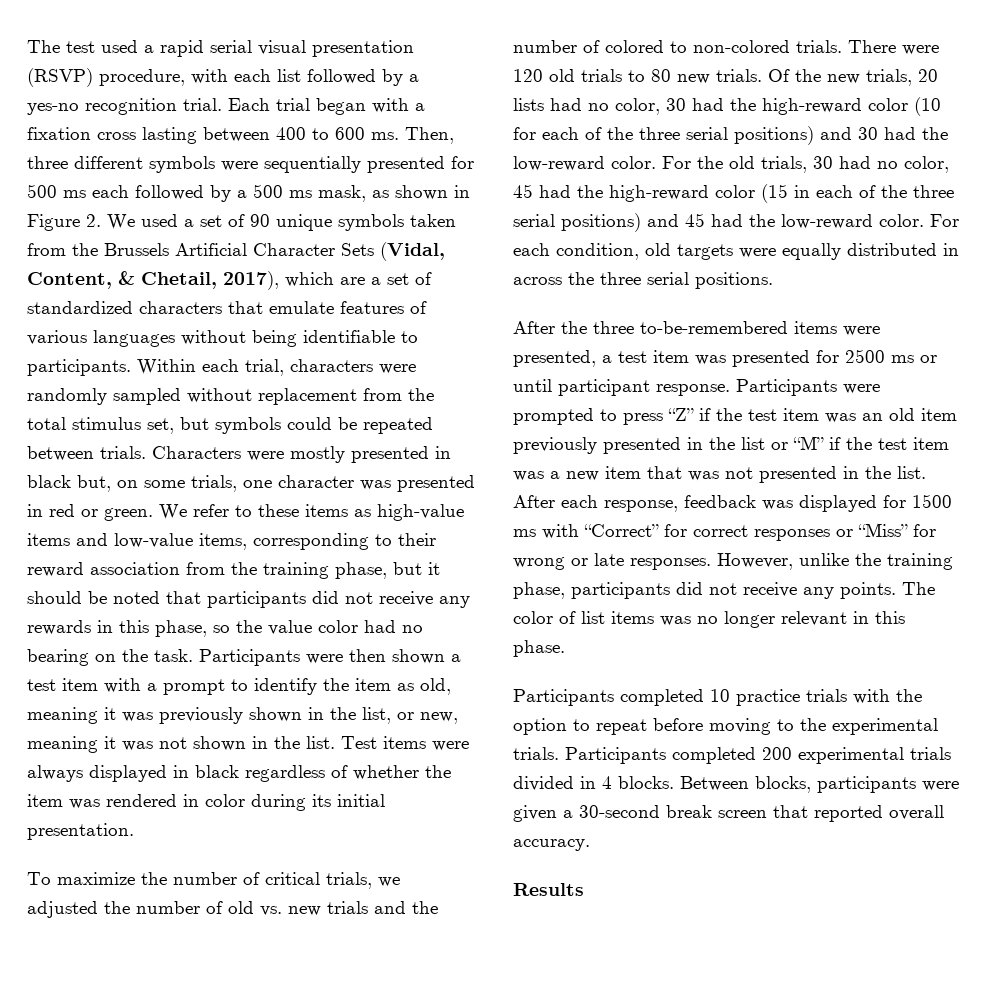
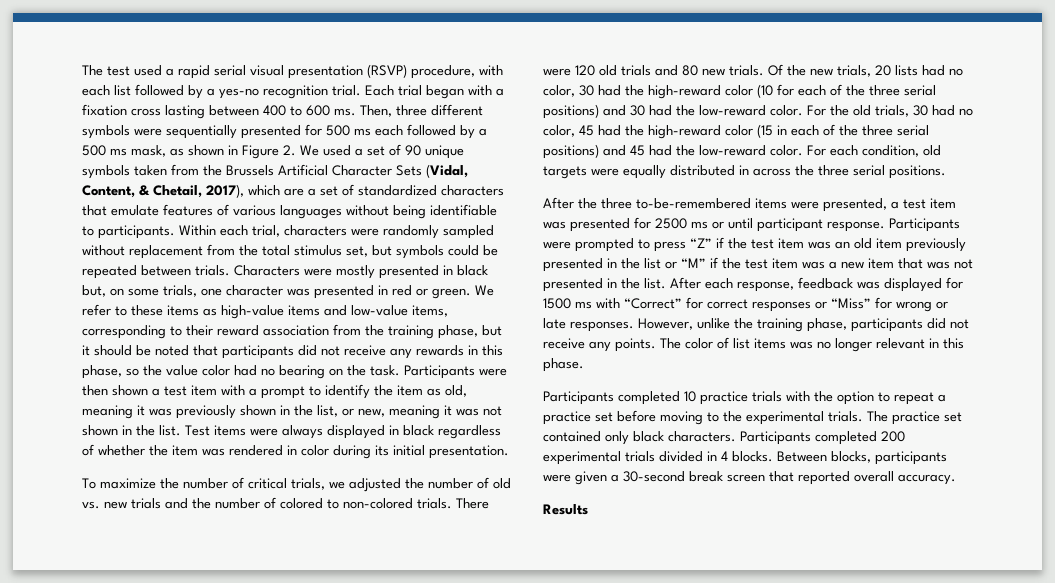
- There were 120 old trials to 80 new trials.
+ There were 120 old trials and 80 new trials.
- Participants completed 10 practice trials with the option to repeat before moving to the experimental trials.
+ Participants completed 10 practice trials with the option to repeat a practice set before moving to the experimental trials.
+ The practice set contained only black characters.

